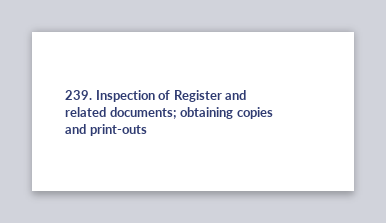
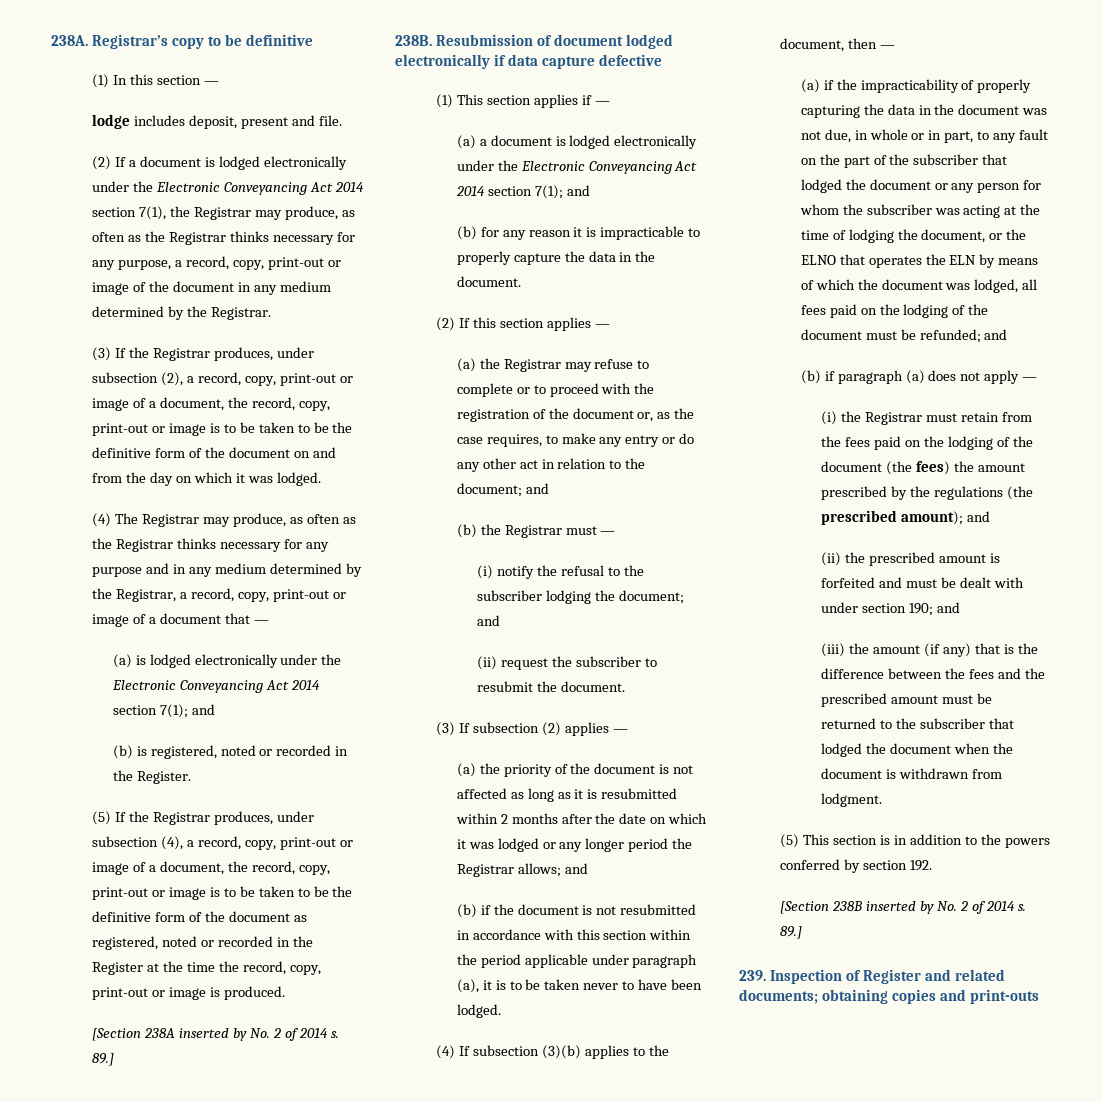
+ 238A. Registrar’s copy to be definitive
+ (1) In this section —
+ lodge includes deposit, present and file.
+ (2) If a document is lodged electronically under the Electronic Conveyancing Act 2014 section 7(1), the Registrar may produce, as often as the Registrar thinks necessary for any purpose, a record, copy, print-out or image of the document in any medium determined by the Registrar.
+ (3) If the Registrar produces, under subsection (2), a record, copy, print-out or image of a document, the record, copy, print-out or image is to be taken to be the definitive form of the document on and from the day on which it was lodged.
+ (4) The Registrar may produce, as often as the Registrar thinks necessary for any purpose and in any medium determined by the Registrar, a record, copy, print-out or image of a document that —
+ (a) is lodged electronically under the Electronic Conveyancing Act 2014 section 7(1); and
+ (b) is registered, noted or recorded in the Register.
+ (5) If the Registrar produces, under subsection (4), a record, copy, print-out or image of a document, the record, copy, print-out or image is to be taken to be the definitive form of the document as registered, noted or recorded in the Register at the time the record, copy, print-out or image is produced.
+ [Section 238A inserted by No. 2 of 2014 s. 89.]
+ 238B. Resubmission of document lodged electronically if data capture defective
+ (1) This section applies if —
+ (a) a document is lodged electronically under the Electronic Conveyancing Act 2014 section 7(1); and
+ (b) for any reason it is impracticable to properly capture the data in the document.
+ (2) If this section applies —
+ (a) the Registrar may refuse to complete or to proceed with the registration of the document or, as the case requires, to make any entry or do any other act in relation to the document; and
+ (b) the Registrar must —
+ (i) notify the refusal to the subscriber lodging the document; and
+ (ii) request the subscriber to resubmit the document.
+ (3) If subsection (2) applies —
+ (a) the priority of the document is not affected as long as it is resubmitted within 2 months after the date on which it was lodged or any longer period the Registrar allows; and
+ (b) if the document is not resubmitted in accordance with this section within the period applicable under paragraph (a), it is to be taken never to have been lodged.
+ (4) If subsection (3)(b) applies to the document, then —
+ (a) if the impracticability of properly capturing the data in the document was not due, in whole or in part, to any fault on the part of the subscriber that lodged the document or any person for whom the subscriber was acting at the time of lodging the document, or the ELNO that operates the ELN by means of which the document was lodged, all fees paid on the lodging of the document must be refunded; and
+ (b) if paragraph (a) does not apply —
+ (i) the Registrar must retain from the fees paid on the lodging of the document (the fees) the amount prescribed by the regulations (the prescribed amount); and
+ (ii) the prescribed amount is forfeited and must be dealt with under section 190; and
+ (iii) the amount (if any) that is the difference between the fees and the prescribed amount must be returned to the subscriber that lodged the document when the document is withdrawn from lodgment.
+ (5) This section is in addition to the powers conferred by section 192.
+ [Section 238B inserted by No. 2 of 2014 s. 89.]

